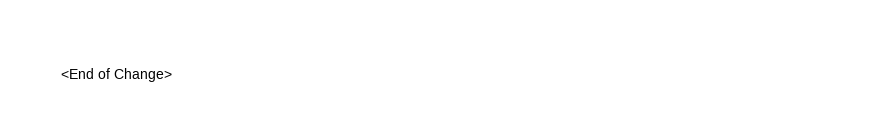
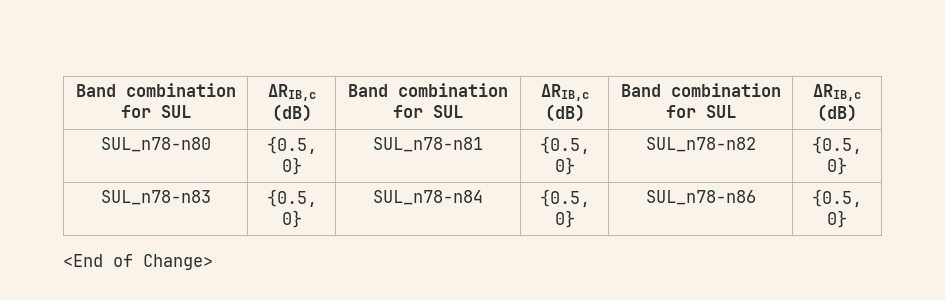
+ Band combination for SUL | ΔRIB,c (dB) | Band combination for SUL | ΔRIB,c (dB) | Band combination for SUL | ΔRIB,c (dB)
+ SUL_n78-n80 | {0.5, 0} | SUL_n78-n81 | {0.5, 0} | SUL_n78-n82 | {0.5, 0}
+ SUL_n78-n83 | {0.5, 0} | SUL_n78-n84 | {0.5, 0} | SUL_n78-n86 | {0.5, 0}

